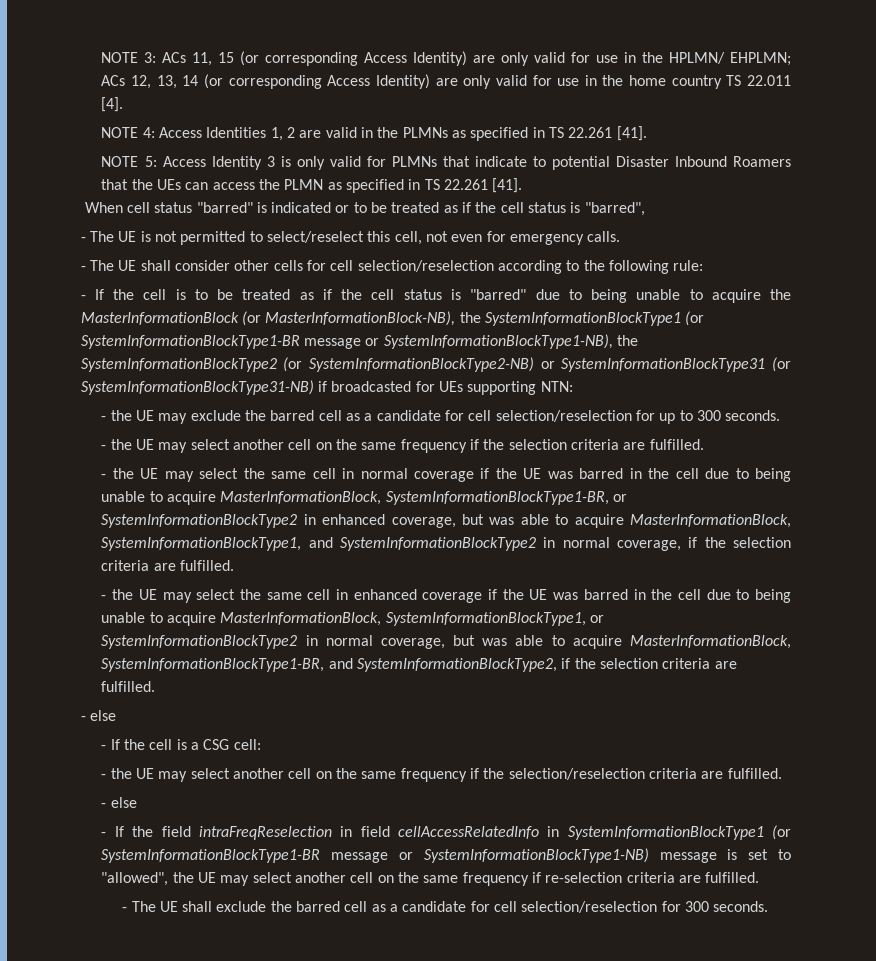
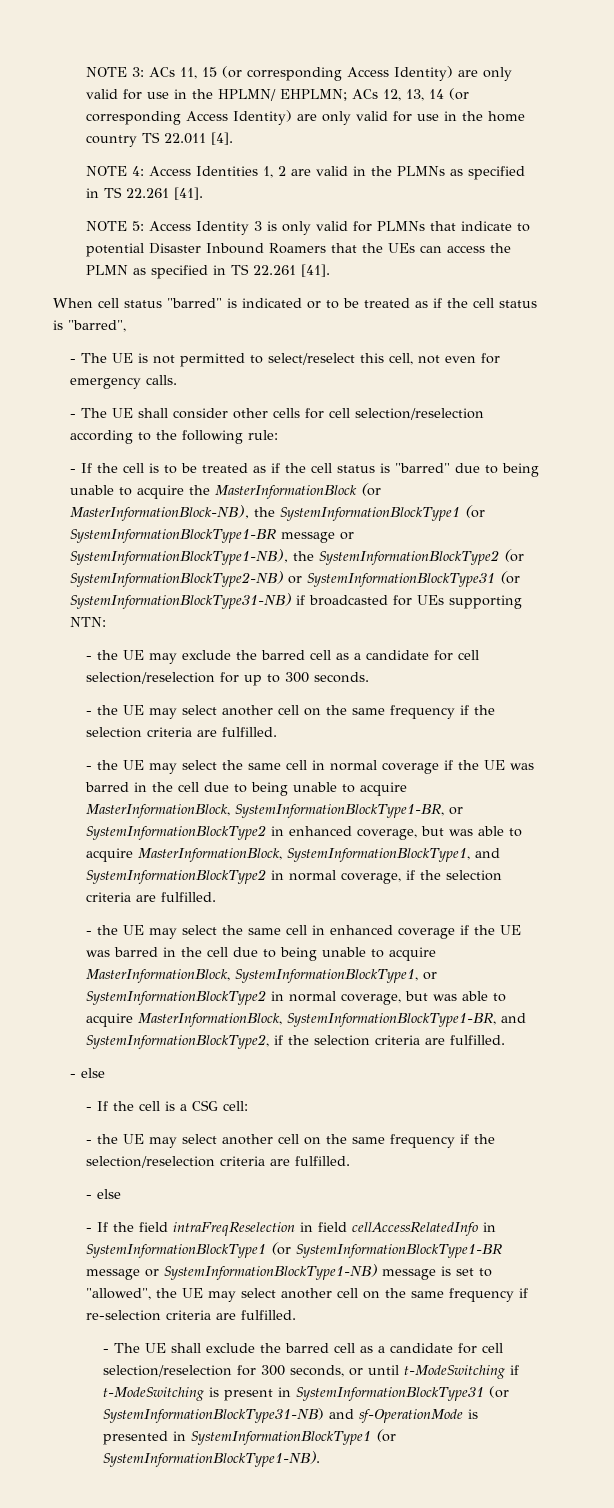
- - The UE shall exclude the barred cell as a candidate for cell selection/reselection for 300 seconds.
+ - The UE shall exclude the barred cell as a candidate for cell selection/reselection for 300 seconds, or until t-ModeSwitching if t-ModeSwitching is present in SystemInformationBlockType31 (or SystemInformationBlockType31-NB) and sf-OperationMode is presented in SystemInformationBlockType1 (or SystemInformationBlockType1-NB).

